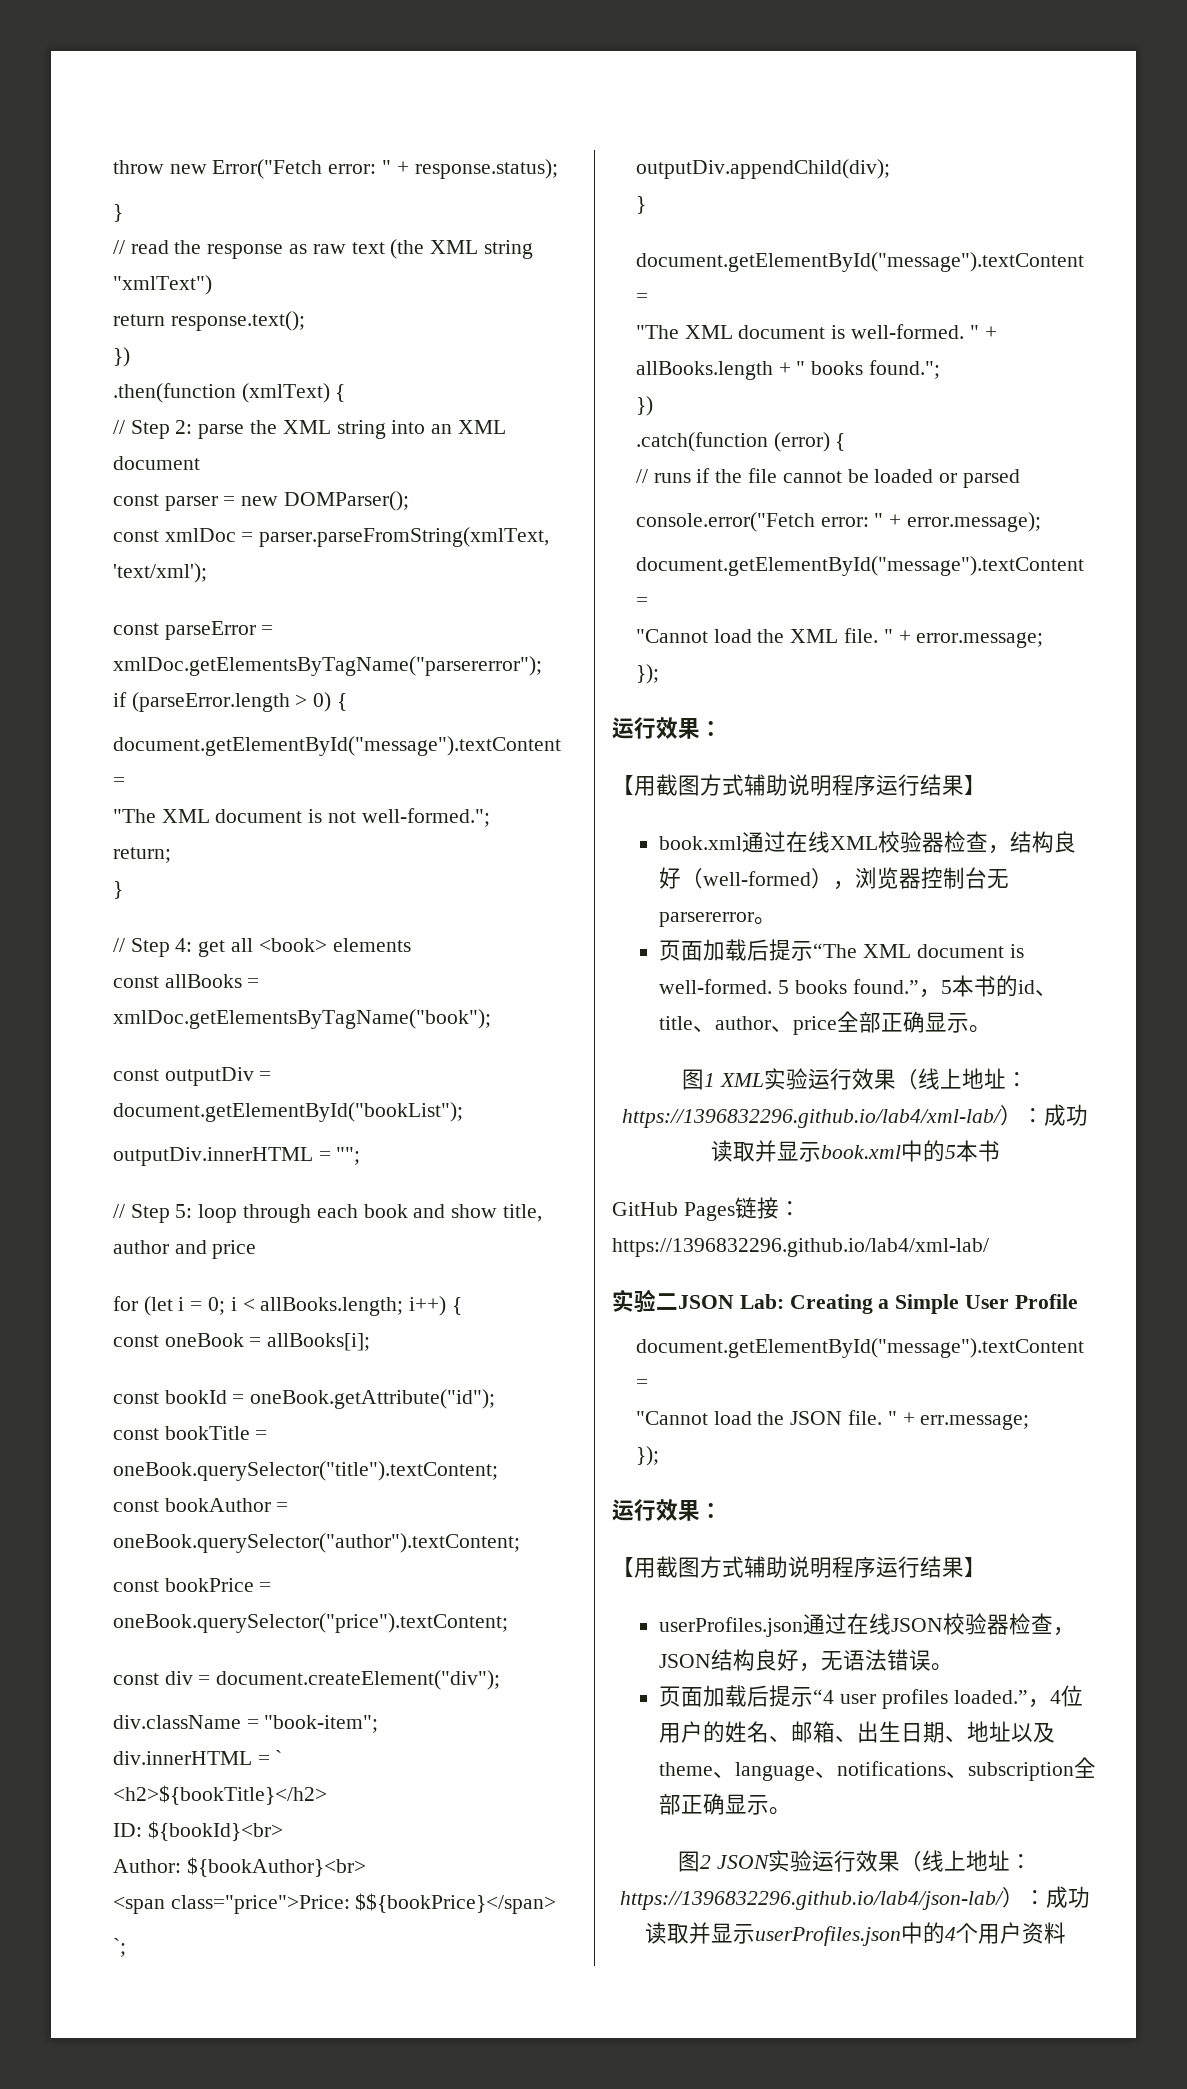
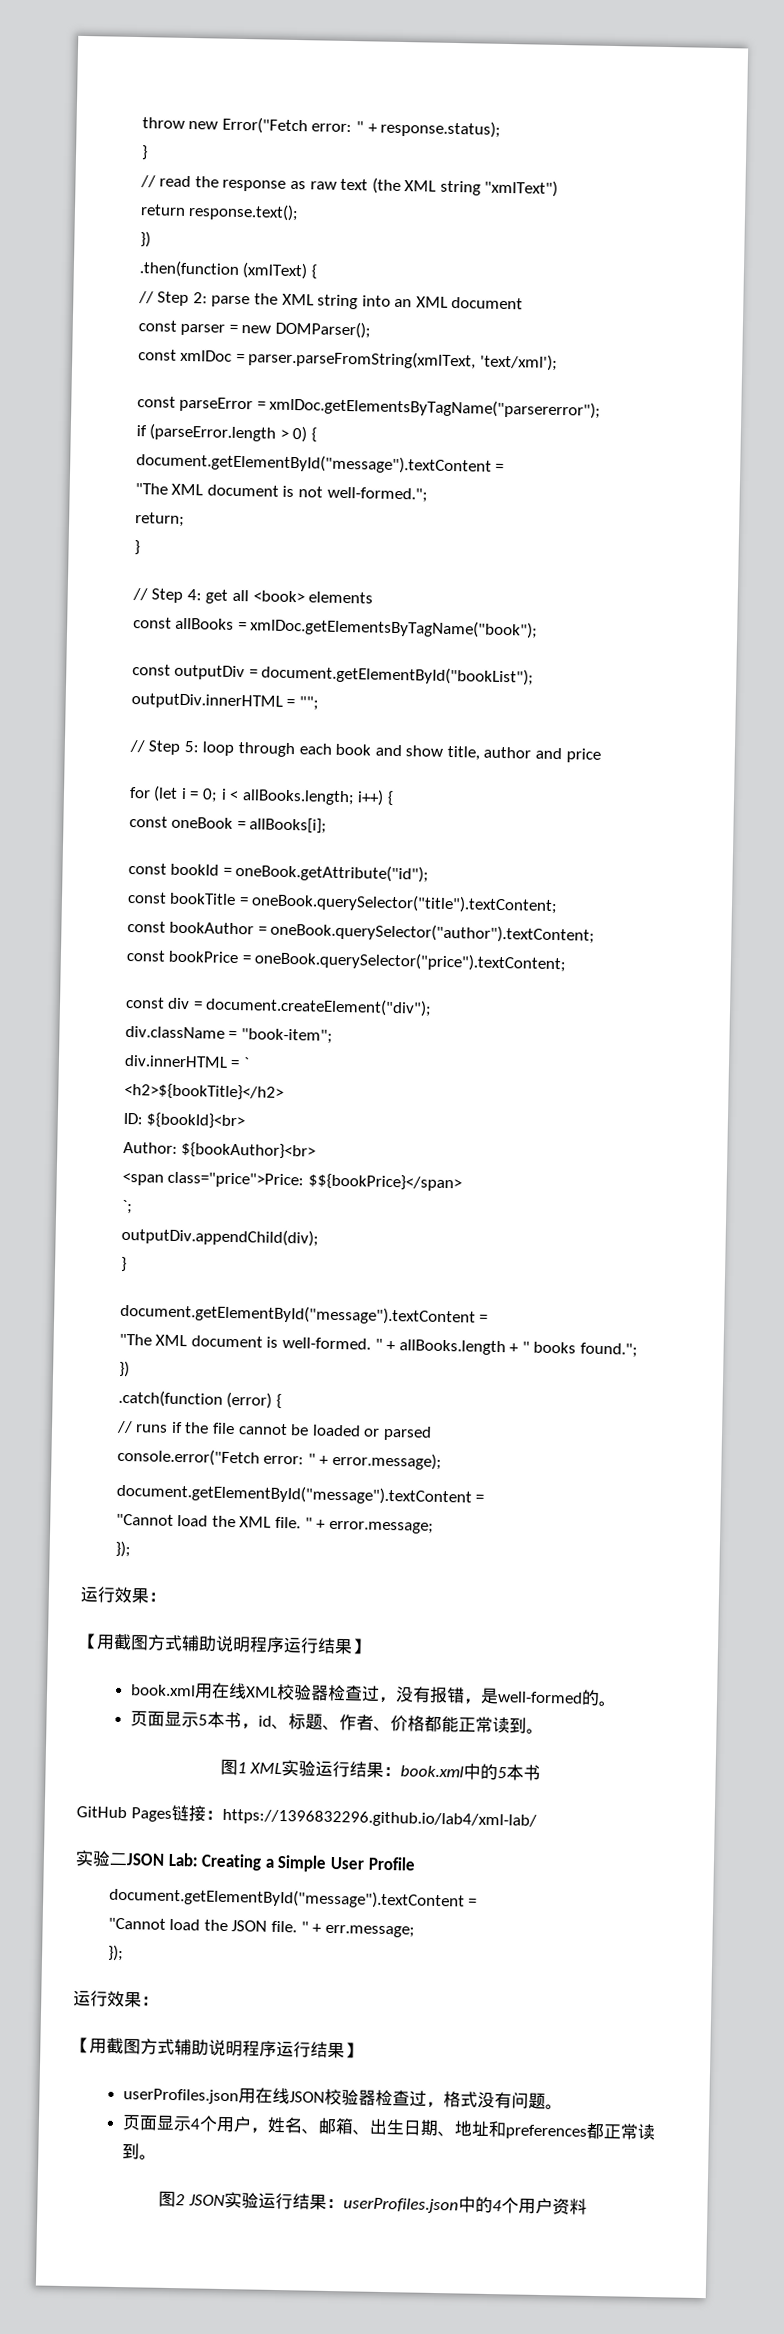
- book.xml通过在线XML校验器检查，结构良好（well-formed），浏览器控制台无parsererror。
- 页面加载后提示“The XML document is well-formed. 5 books found.”，5本书的id、title、author、price全部正确显示。
+ book.xml用在线XML校验器检查过，没有报错，是well-formed的。
+ 页面显示5本书，id、标题、作者、价格都能正常读到。
- 图1 XML实验运行效果（线上地址：https://1396832296.github.io/lab4/xml-lab/）：成功读取并显示book.xml中的5本书
+ 图1 XML实验运行结果：book.xml中的5本书
- userProfiles.json通过在线JSON校验器检查，JSON结构良好，无语法错误。
- 页面加载后提示“4 user profiles loaded.”，4位用户的姓名、邮箱、出生日期、地址以及theme、language、notifications、subscription全部正确显示。
+ userProfiles.json用在线JSON校验器检查过，格式没有问题。
+ 页面显示4个用户，姓名、邮箱、出生日期、地址和preferences都正常读到。
- 图2 JSON实验运行效果（线上地址：https://1396832296.github.io/lab4/json-lab/）：成功读取并显示userProfiles.json中的4个用户资料
+ 图2 JSON实验运行结果：userProfiles.json中的4个用户资料

